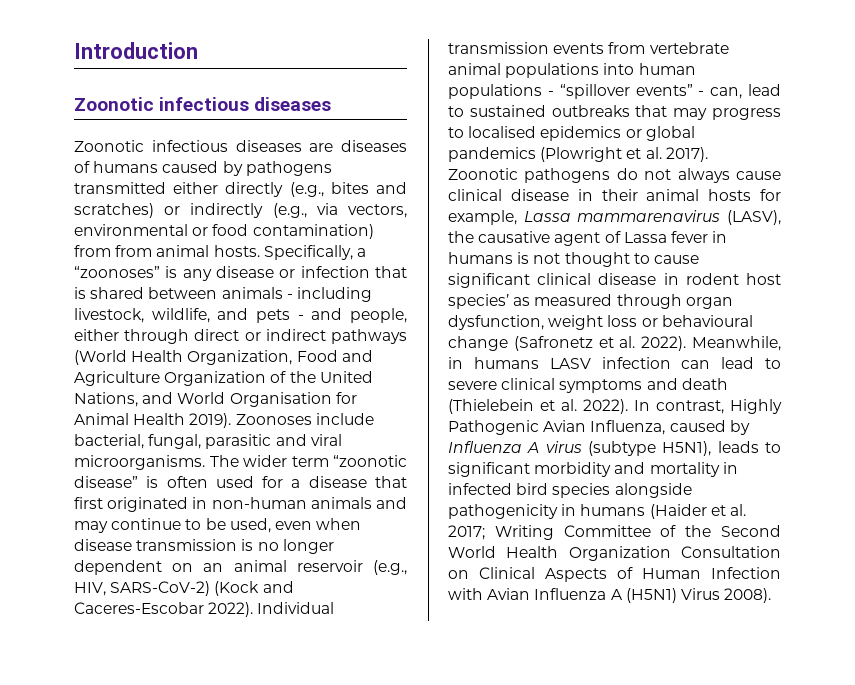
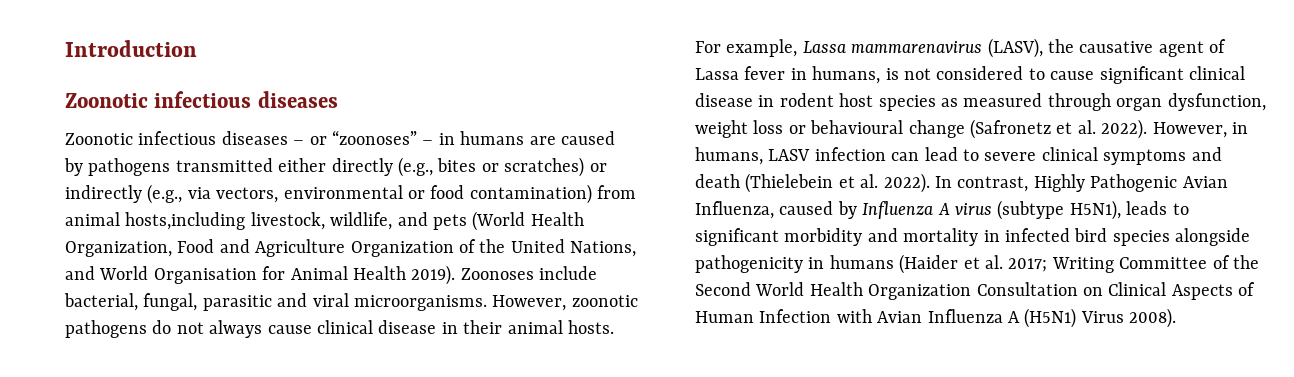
- Zoonotic infectious diseases are diseases of humans caused by pathogens transmitted either directly (e.g., bites and scratches) or indirectly (e.g., via vectors, environmental or food contamination) from from animal hosts. Specifically, a “zoonoses” is any disease or infection that is shared between animals - including livestock, wildlife, and pets - and people, either through direct or indirect pathways (World Health Organization, Food and Agriculture Organization of the United Nations, and World Organisation for Animal Health 2019).
+ Zoonotic infectious diseases – or “zoonoses” – in humans are caused by pathogens transmitted either directly (e.g., bites or scratches) or indirectly (e.g., via vectors, environmental or food contamination) from animal hosts,including livestock, wildlife, and pets (World Health Organization, Food and Agriculture Organization of the United Nations, and World Organisation for Animal Health 2019).
- The wider term “zoonotic disease” is often used for a disease that first originated in non-human animals and may continue to be used, even when disease transmission is no longer dependent on an animal reservoir (e.g., HIV, SARS-CoV-2) (Kock and Caceres-Escobar 2022). Individual transmission events from vertebrate animal populations into human populations - “spillover events” - can, lead to sustained outbreaks that may progress to localised epidemics or global pandemics (Plowright et al. 2017). Zoonotic pathogens do not always cause clinical disease in their animal hosts for example, Lassa mammarenavirus (LASV), the causative agent of Lassa fever in humans is not thought to cause significant clinical disease in rodent host species’ as measured through organ dysfunction, weight loss or behavioural change (Safronetz et al. 2022).
+ However, zoonotic pathogens do not always cause clinical disease in their animal hosts. For example, Lassa mammarenavirus (LASV), the causative agent of Lassa fever in humans, is not considered to cause significant clinical disease in rodent host species as measured through organ dysfunction, weight loss or behavioural change (Safronetz et al. 2022).
- Meanwhile, in humans LASV infection can lead to severe clinical symptoms and death (Thielebein et al. 2022).
+ However, in humans, LASV infection can lead to severe clinical symptoms and death (Thielebein et al. 2022).

